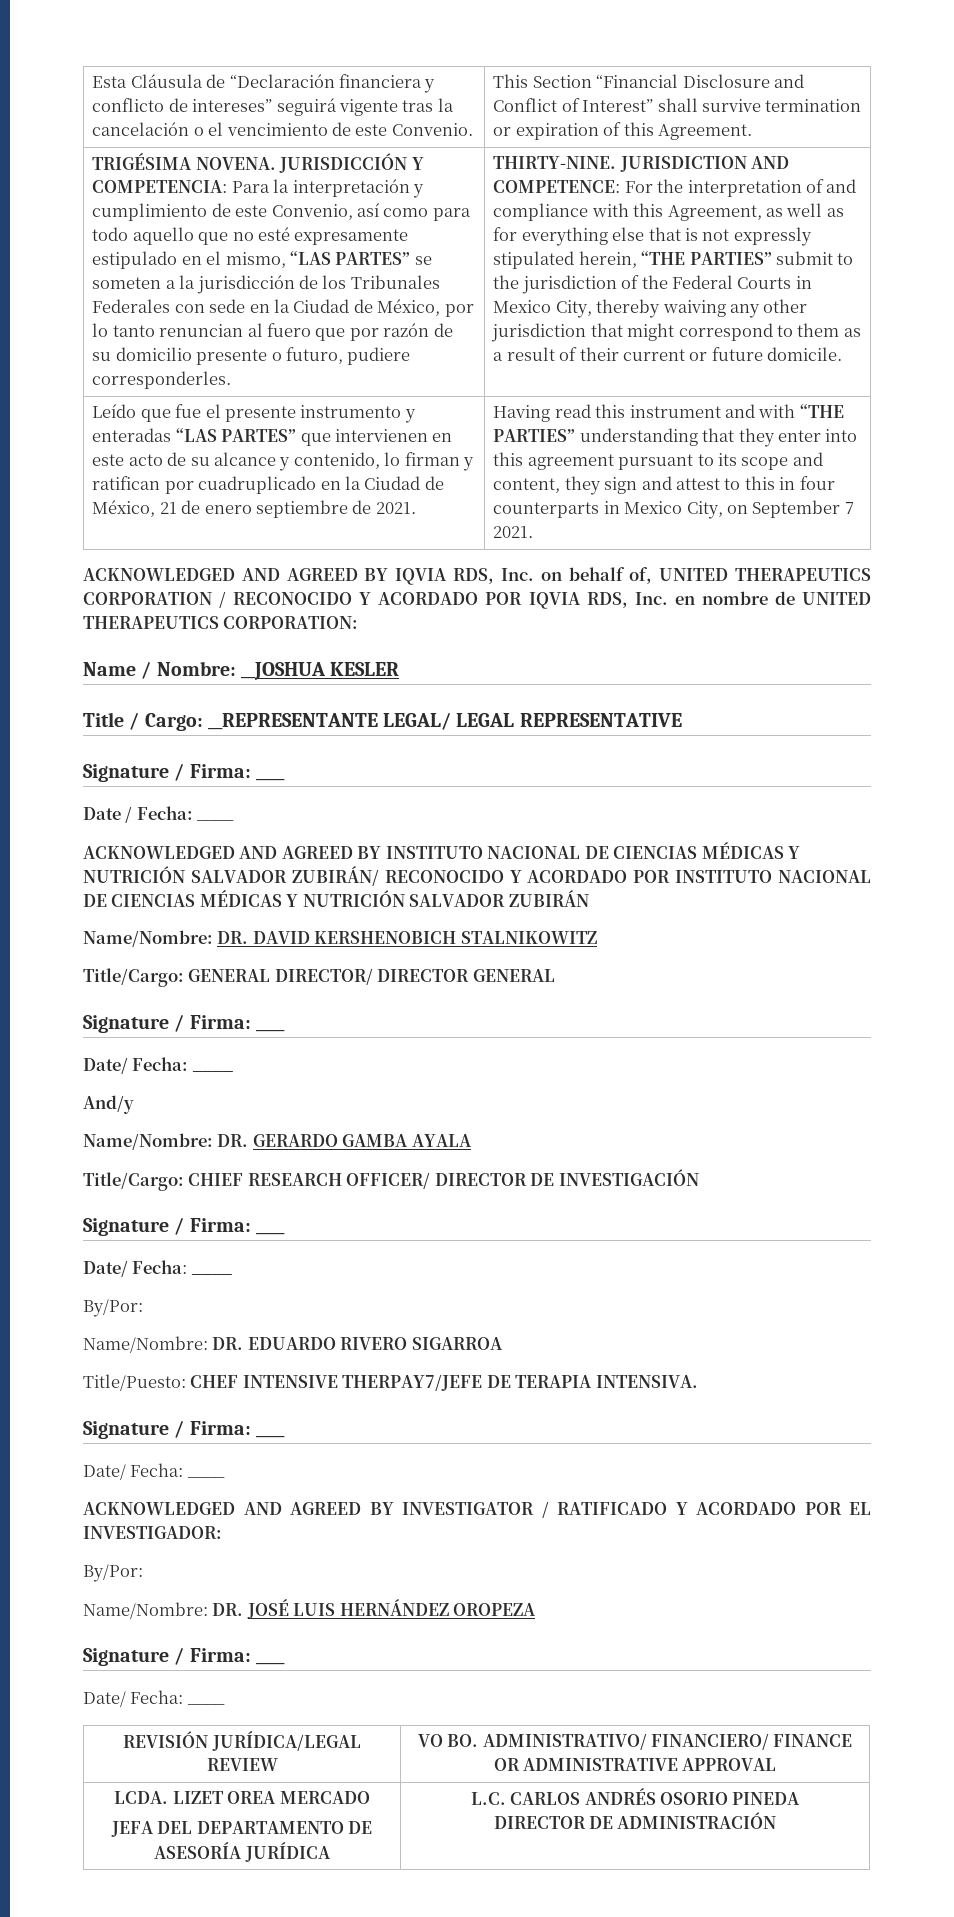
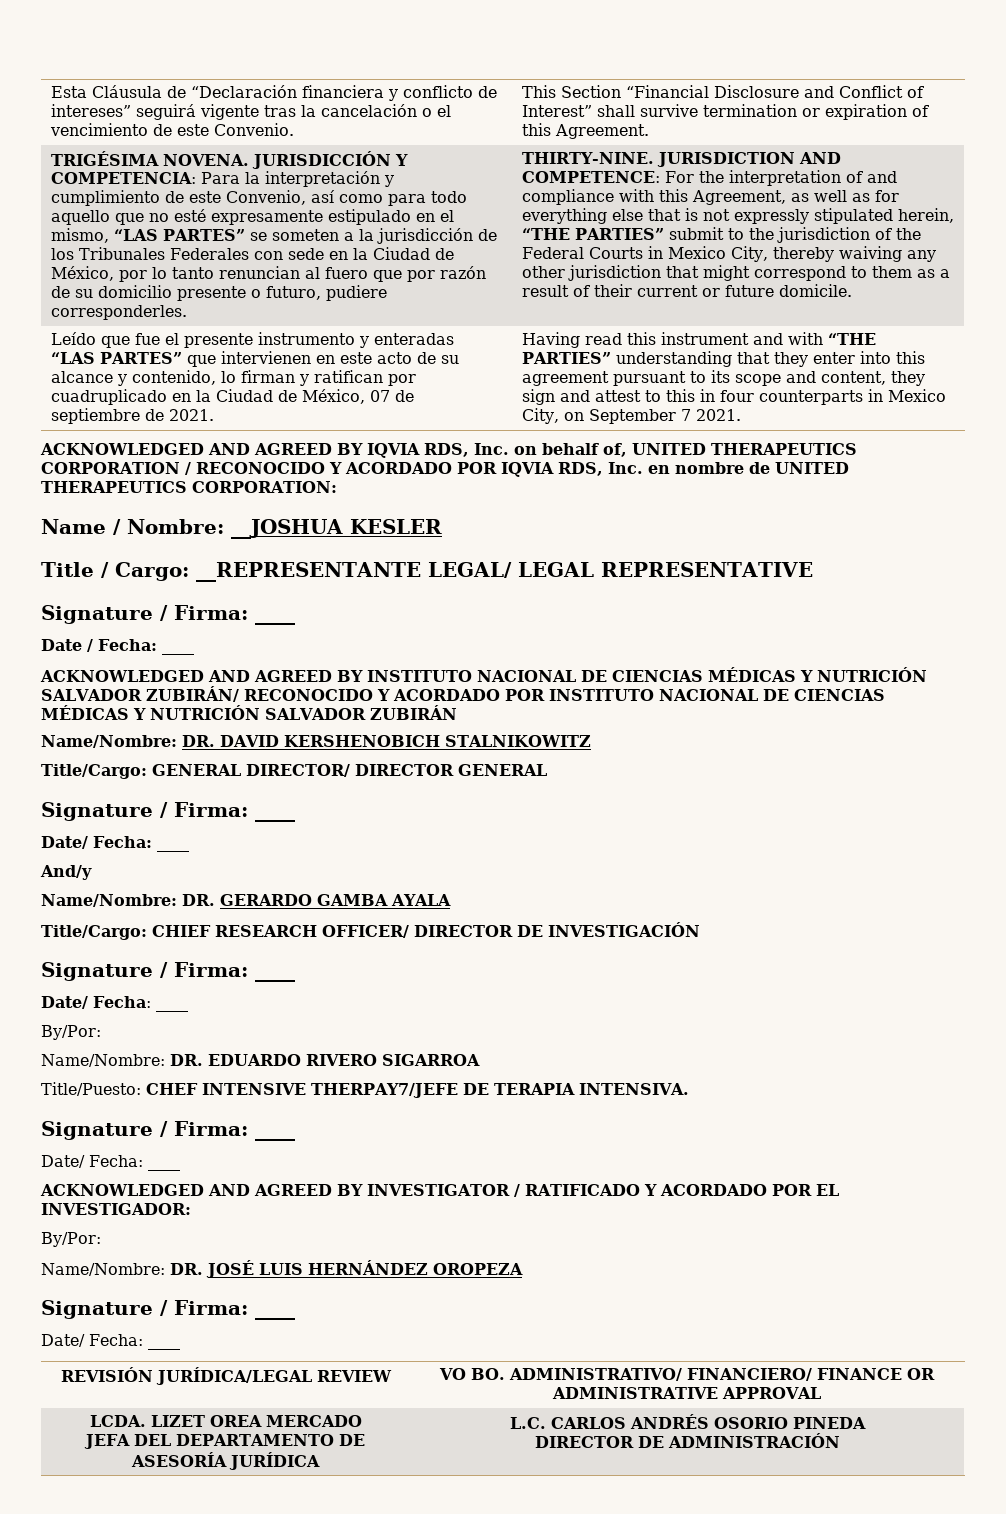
- Leído que fue el presente instrumento y enteradas “LAS PARTES” que intervienen en este acto de su alcance y contenido, lo firman y ratifican por cuadruplicado en la Ciudad de México, 21 de enero septiembre de 2021.
+ Leído que fue el presente instrumento y enteradas “LAS PARTES” que intervienen en este acto de su alcance y contenido, lo firman y ratifican por cuadruplicado en la Ciudad de México, 07 de septiembre de 2021.

